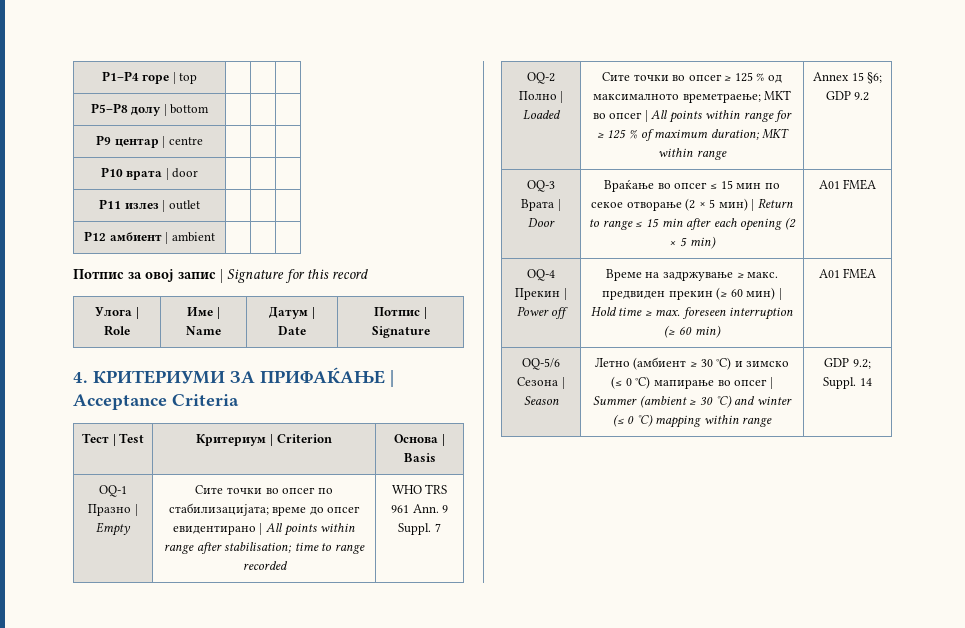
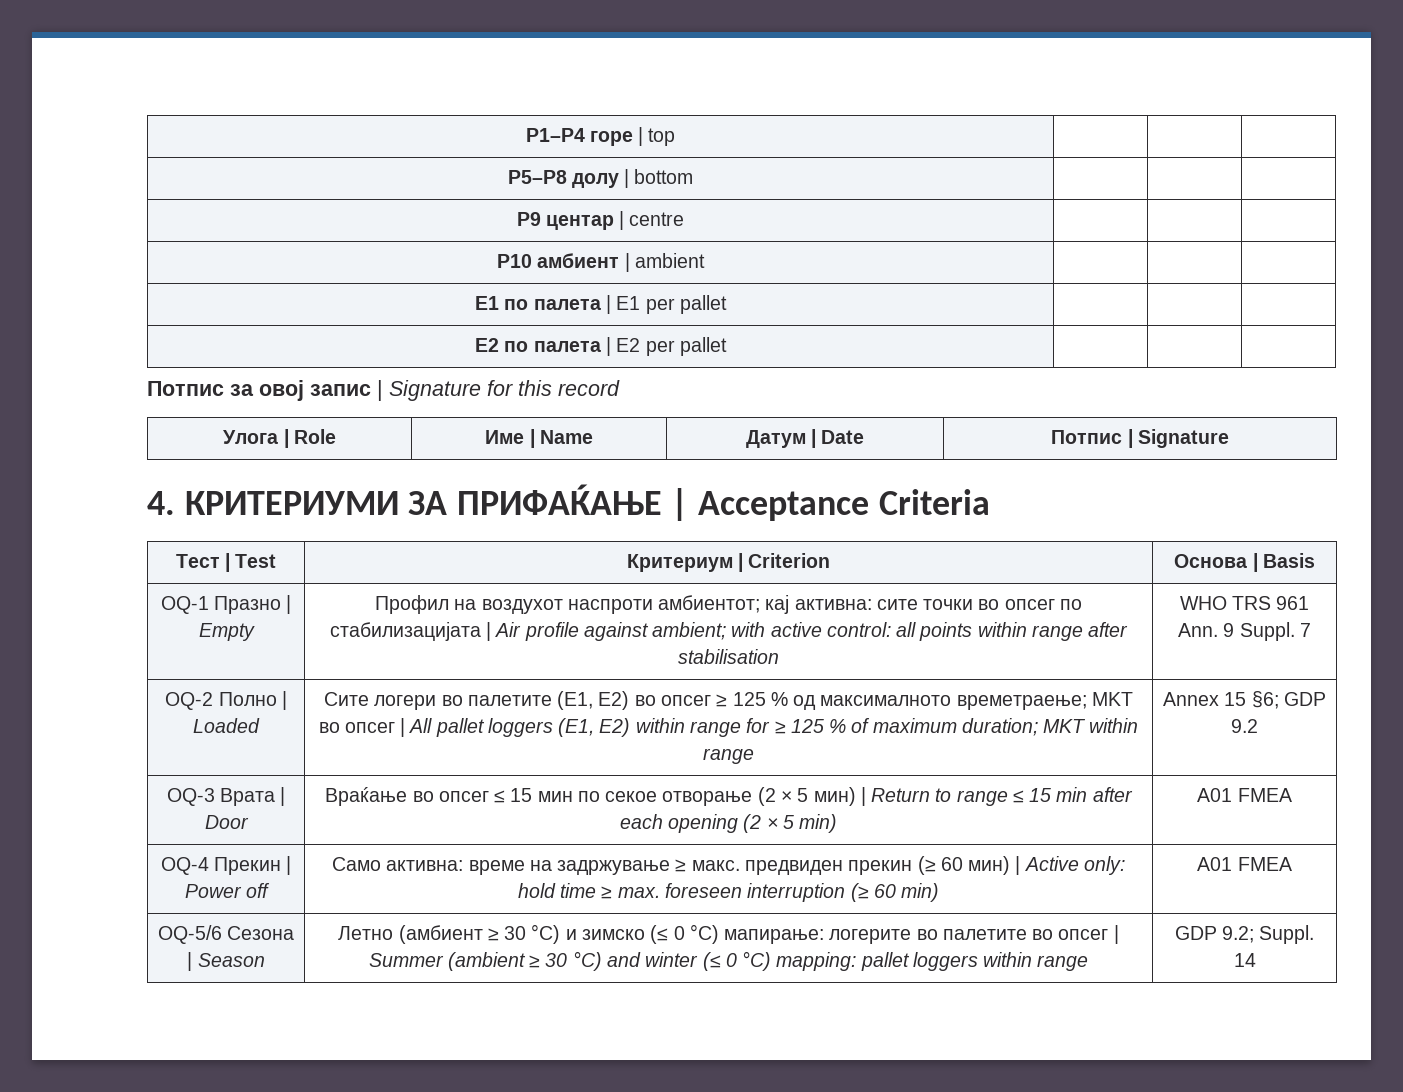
- P10 врата | door | | |
- P11 излез | outlet | | |
- P12 амбиент | ambient | | |
+ P10 амбиент | ambient | | |
+ Е1 по палета | E1 per pallet | | |
+ Е2 по палета | E2 per pallet | | |
- OQ-1 Празно | Empty | Сите точки во опсег по стабилизацијата; време до опсег евидентирано | All points within range after stabilisation; time to range recorded | WHO TRS 961 Ann. 9 Suppl. 7
+ OQ-1 Празно | Empty | Профил на воздухот наспроти амбиентот; кај активна: сите точки во опсег по стабилизацијата | Air profile against ambient; with active control: all points within range after stabilisation | WHO TRS 961 Ann. 9 Suppl. 7
- Сите точки во опсег ≥ 125 % од максималното времетраење; MKT во опсег | All points within range for ≥ 125 % of maximum duration; MKT within range
+ Сите логери во палетите (Е1, Е2) во опсег ≥ 125 % од максималното времетраење; MKT во опсег | All pallet loggers (E1, E2) within range for ≥ 125 % of maximum duration; MKT within range
- OQ-4 Прекин | Power off | Време на задржување ≥ макс. предвиден прекин (≥ 60 мин) | Hold time ≥ max. foreseen interruption (≥ 60 min) | A01 FMEA
+ OQ-4 Прекин | Power off | Само активна: време на задржување ≥ макс. предвиден прекин (≥ 60 мин) | Active only: hold time ≥ max. foreseen interruption (≥ 60 min) | A01 FMEA
- OQ-5/6 Сезона | Season | Летно (амбиент ≥ 30 °C) и зимско (≤ 0 °C) мапирање во опсег | Summer (ambient ≥ 30 °C) and winter (≤ 0 °C) mapping within range | GDP 9.2; Suppl. 14
+ OQ-5/6 Сезона | Season | Летно (амбиент ≥ 30 °C) и зимско (≤ 0 °C) мапирање: логерите во палетите во опсег | Summer (ambient ≥ 30 °C) and winter (≤ 0 °C) mapping: pallet loggers within range | GDP 9.2; Suppl. 14

